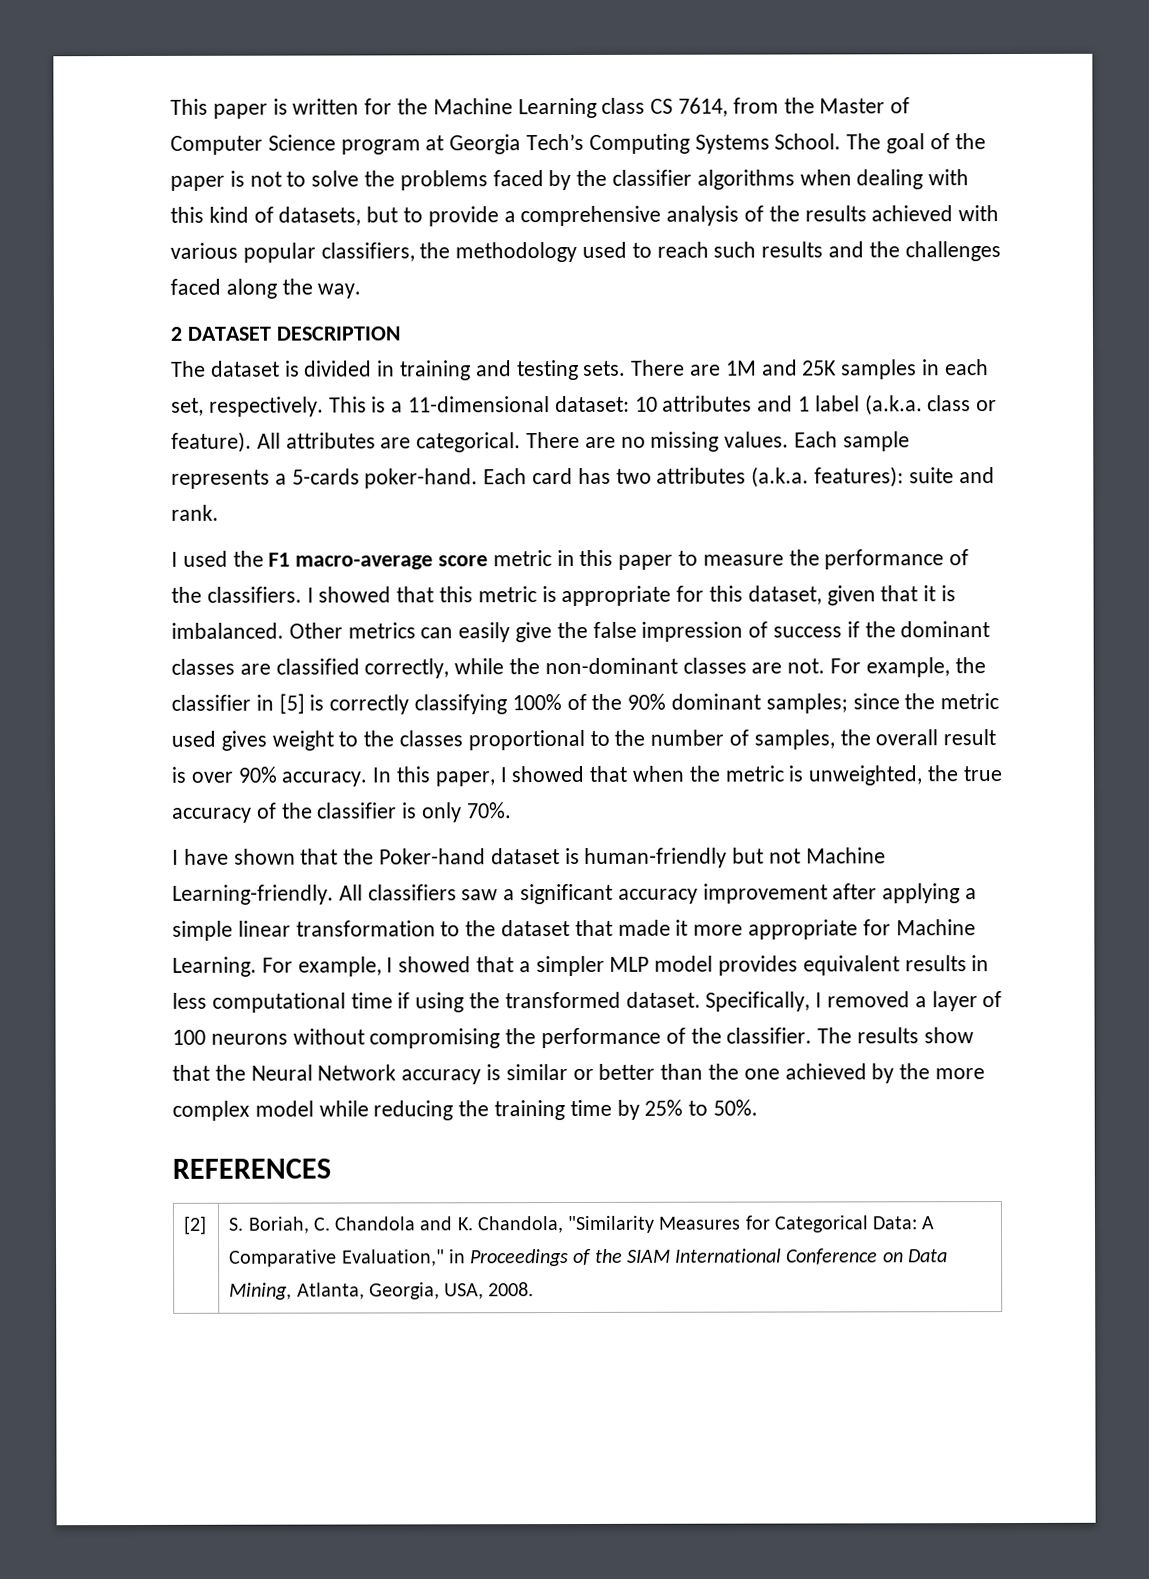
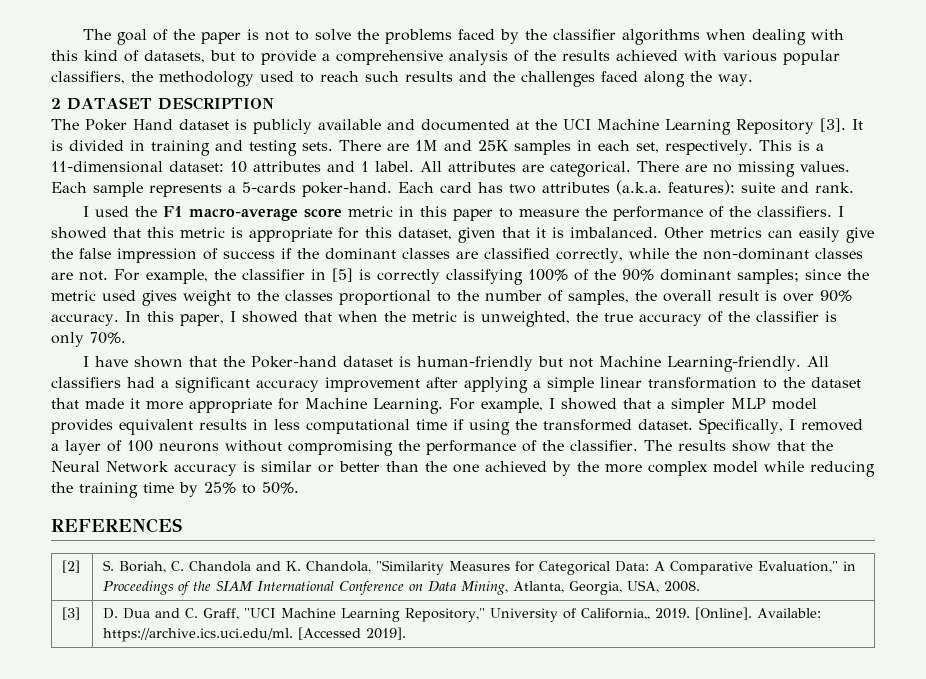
- This paper is written for the Machine Learning class CS 7614, from the Master of Computer Science program at Georgia Tech’s Computing Systems School.
- The dataset is divided in training and testing sets.
+ The Poker Hand dataset is publicly available and documented at the UCI Machine Learning Repository [3]. It is divided in training and testing sets.
- This is a 11-dimensional dataset: 10 attributes and 1 label (a.k.a. class or feature).
+ This is a 11-dimensional dataset: 10 attributes and 1 label.
- All classifiers saw a significant accuracy improvement after applying a simple linear transformation to the dataset that made it more appropriate for Machine Learning.
+ All classifiers had a significant accuracy improvement after applying a simple linear transformation to the dataset that made it more appropriate for Machine Learning.
+ [3] | D. Dua and C. Graff, "UCI Machine Learning Repository," University of California,, 2019. [Online]. Available: https://archive.ics.uci.edu/ml. [Accessed 2019].

